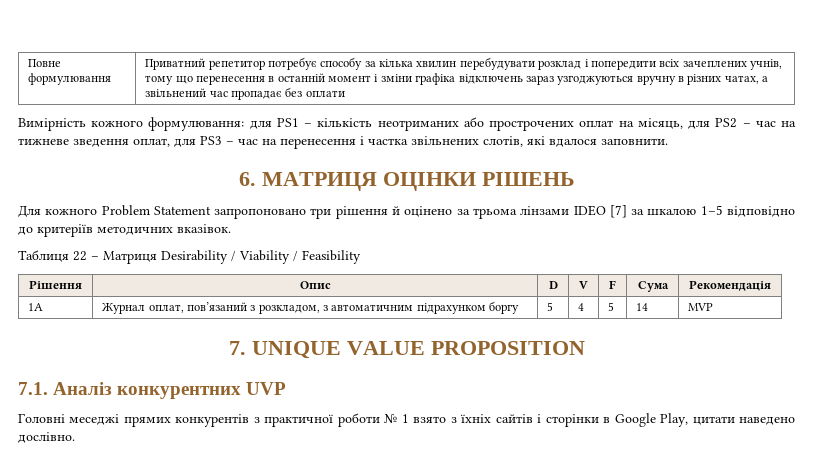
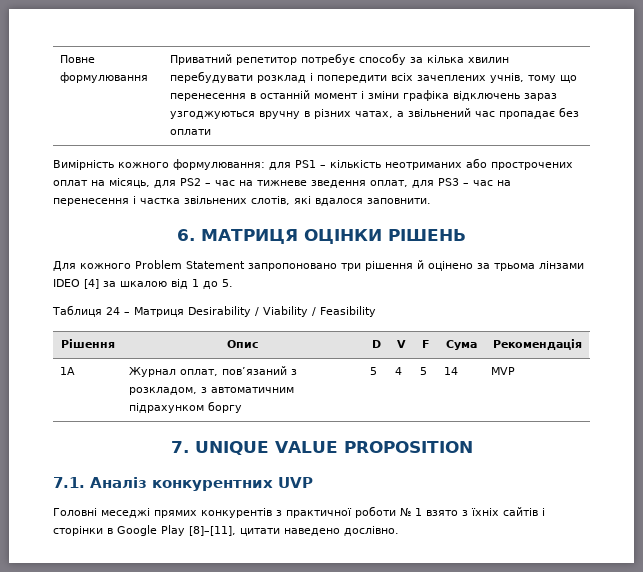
- Для кожного Problem Statement запропоновано три рішення й оцінено за трьома лінзами IDEO [7] за шкалою 1–5 відповідно до критеріїв методичних вказівок.
+ Для кожного Problem Statement запропоновано три рішення й оцінено за трьома лінзами IDEO [4] за шкалою від 1 до 5.
- Таблиця 22 – Матриця Desirability / Viability / Feasibility
+ Таблиця 24 – Матриця Desirability / Viability / Feasibility
- Головні меседжі прямих конкурентів з практичної роботи № 1 взято з їхніх сайтів і сторінки в Google Play, цитати наведено дослівно.
+ Головні меседжі прямих конкурентів з практичної роботи № 1 взято з їхніх сайтів і сторінки в Google Play [8]–[11], цитати наведено дослівно.

